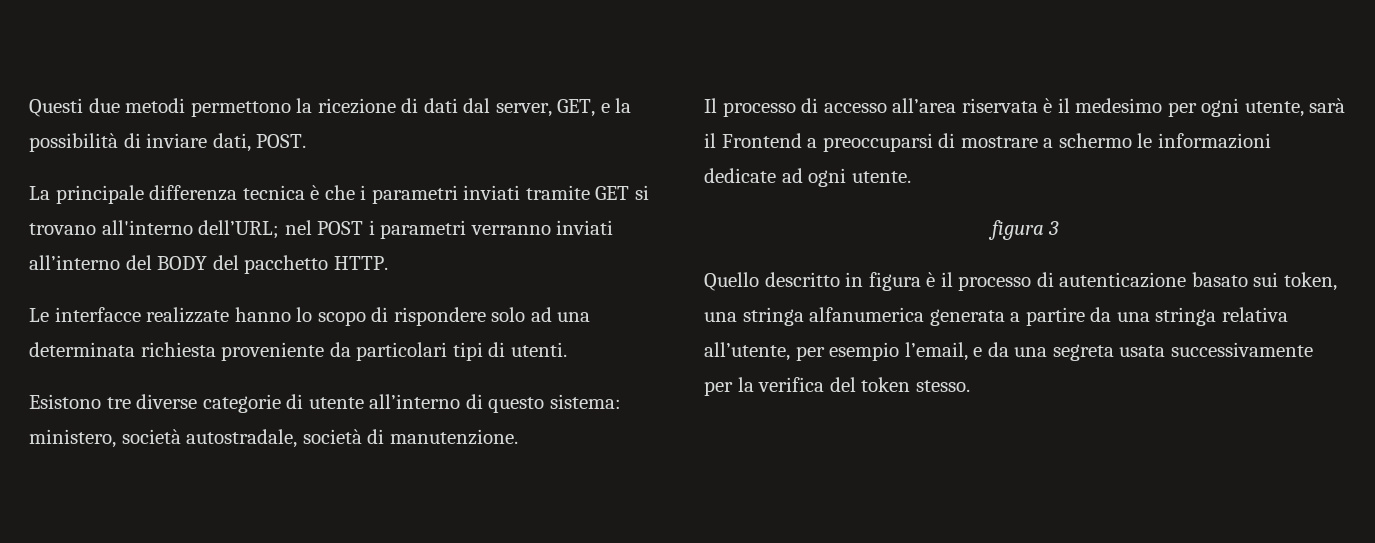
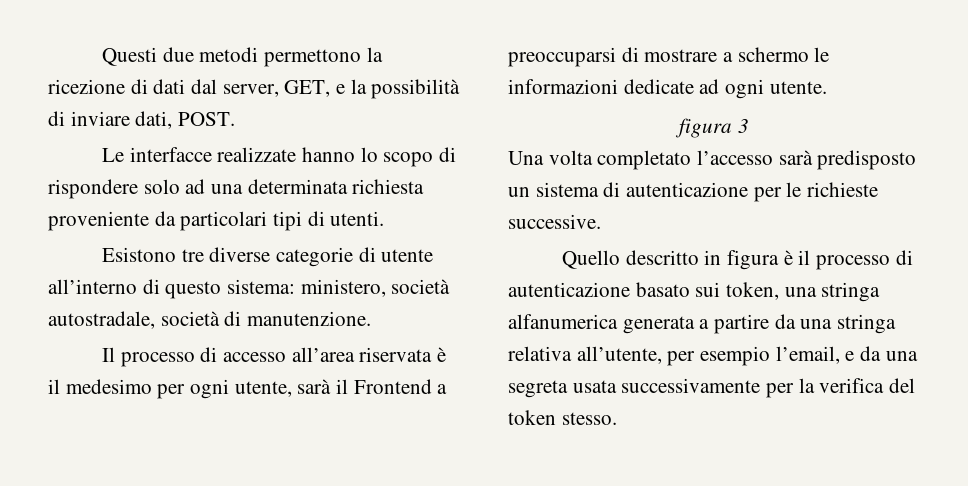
- La principale differenza tecnica è che i parametri inviati tramite GET si trovano all'interno dell’URL; nel POST i parametri verranno inviati all’interno del BODY del pacchetto HTTP.
+ Una volta completato l’accesso sarà predisposto un sistema di autenticazione per le richieste successive.

